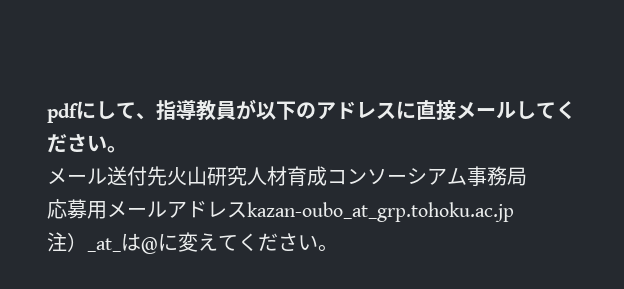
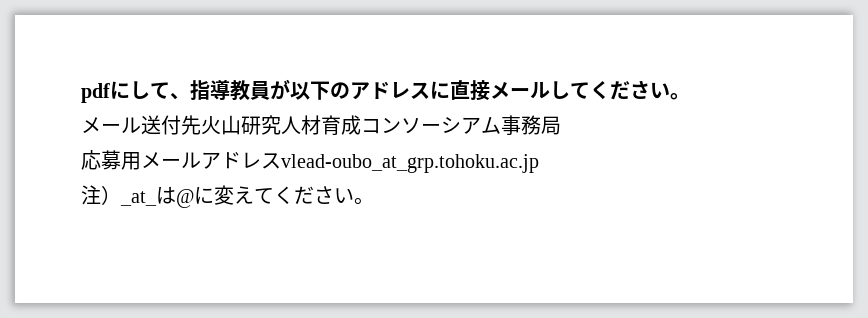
- 応募用メールアドレスkazan-oubo_at_grp.tohoku.ac.jp
+ 応募用メールアドレスvlead-oubo_at_grp.tohoku.ac.jp

